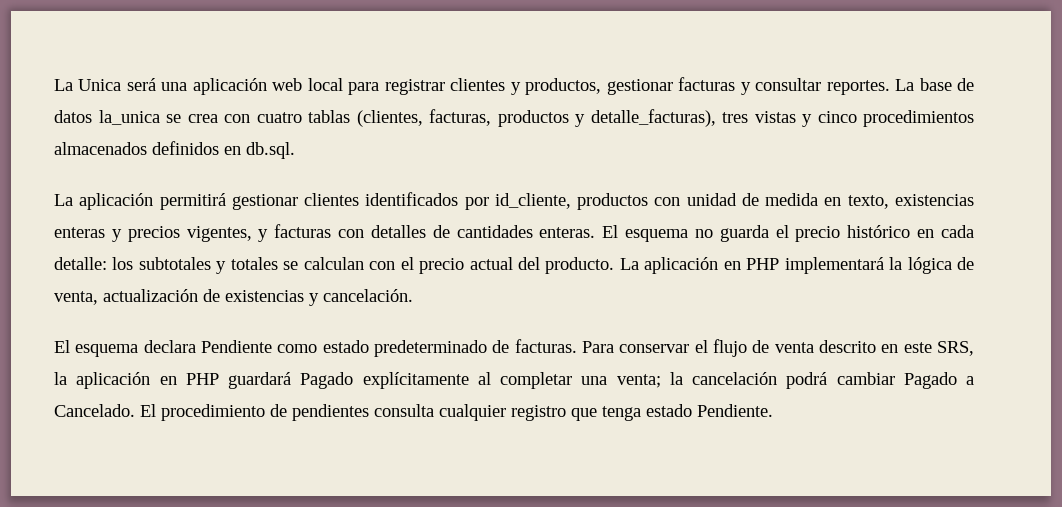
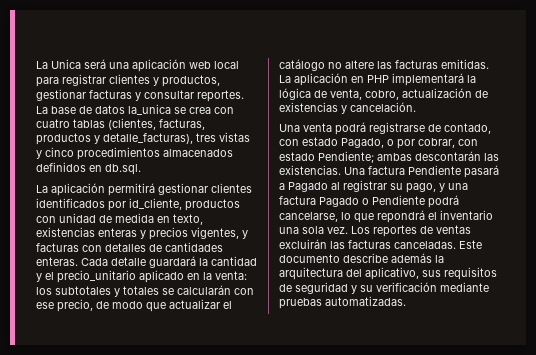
- El esquema no guarda el precio histórico en cada detalle: los subtotales y totales se calculan con el precio actual del producto.
+ Cada detalle guardará la cantidad y el precio_unitario aplicado en la venta: los subtotales y totales se calcularán con ese precio, de modo que actualizar el catálogo no altere las facturas emitidas.
- La aplicación en PHP implementará la lógica de venta, actualización de existencias y cancelación.
+ La aplicación en PHP implementará la lógica de venta, cobro, actualización de existencias y cancelación.
- El esquema declara Pendiente como estado predeterminado de facturas. Para conservar el flujo de venta descrito en este SRS, la aplicación en PHP guardará Pagado explícitamente al completar una venta; la cancelación podrá cambiar Pagado a Cancelado. El procedimiento de pendientes consulta cualquier registro que tenga estado Pendiente.
+ Una venta podrá registrarse de contado, con estado Pagado, o por cobrar, con estado Pendiente; ambas descontarán las existencias. Una factura Pendiente pasará a Pagado al registrar su pago, y una factura Pagado o Pendiente podrá cancelarse, lo que repondrá el inventario una sola vez. Los reportes de ventas excluirán las facturas canceladas. Este documento describe además la arquitectura del aplicativo, sus requisitos de seguridad y su verificación mediante pruebas automatizadas.

